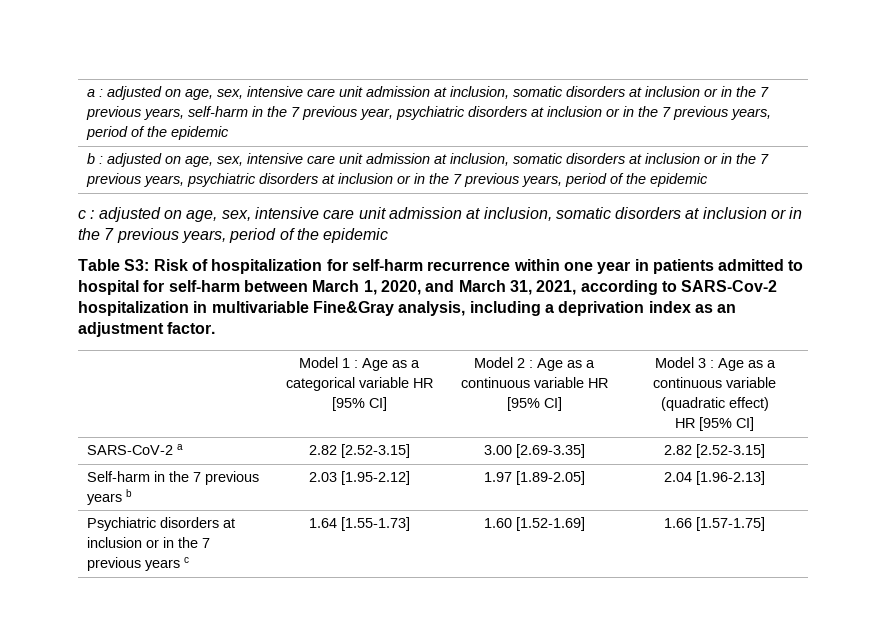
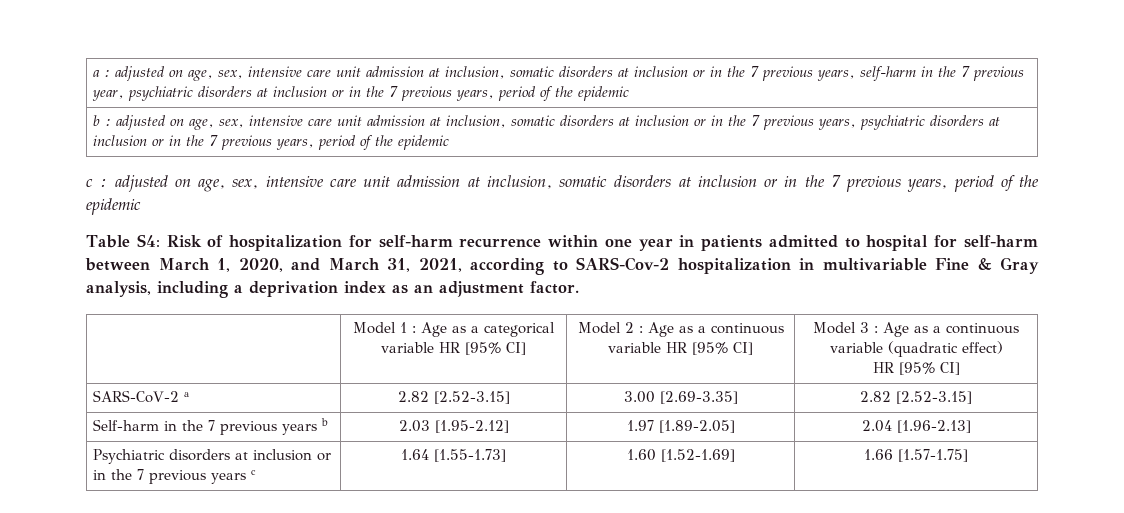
- Table S3: Risk of hospitalization for self-harm recurrence within one year in patients admitted to hospital for self-harm between March 1, 2020, and March 31, 2021, according to SARS-Cov-2 hospitalization in multivariable Fine&Gray analysis, including a deprivation index as an adjustment factor.
+ Table S4: Risk of hospitalization for self-harm recurrence within one year in patients admitted to hospital for self-harm between March 1, 2020, and March 31, 2021, according to SARS-Cov-2 hospitalization in multivariable Fine & Gray analysis, including a deprivation index as an adjustment factor.

